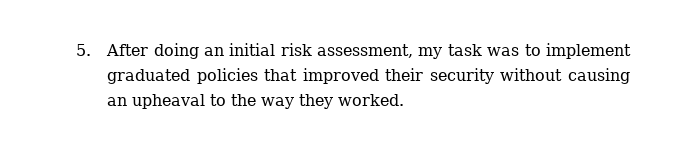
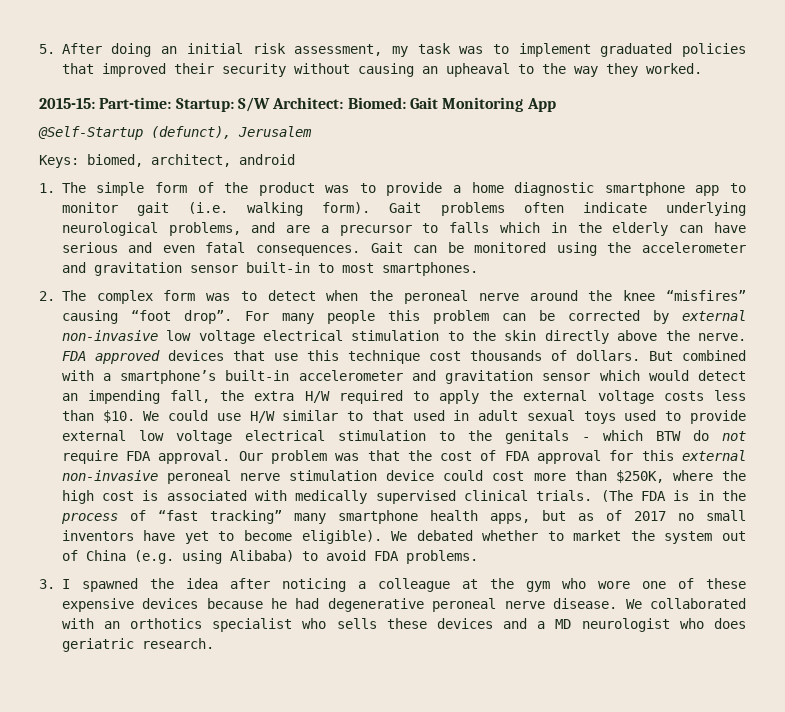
+ 2015-15: Part-time: Startup: S/W Architect: Biomed: Gait Monitoring App
+ @Self-Startup (defunct), Jerusalem
+ Keys: biomed, architect, android
+ 1. The simple form of the product was to provide a home diagnostic smartphone app to monitor gait (i.e. walking form). Gait problems often indicate underlying neurological problems, and are a precursor to falls which in the elderly can have serious and even fatal consequences. Gait can be monitored using the accelerometer and gravitation sensor built-in to most smartphones.
+ 2. The complex form was to detect when the peroneal nerve around the knee “misfires” causing “foot drop”. For many people this problem can be corrected by external non-invasive low voltage electrical stimulation to the skin directly above the nerve. FDA approved devices that use this technique cost thousands of dollars. But combined with a smartphone’s built-in accelerometer and gravitation sensor which would detect an impending fall, the extra H/W required to apply the external voltage costs less than $10. We could use H/W similar to that used in adult sexual toys used to provide external low voltage electrical stimulation to the genitals - which BTW do not require FDA approval. Our problem was that the cost of FDA approval for this external non-invasive peroneal nerve stimulation device could cost more than $250K, where the high cost is associated with medically supervised clinical trials. (The FDA is in the process of “fast tracking” many smartphone health apps, but as of 2017 no small inventors have yet to become eligible). We debated whether to market the system out of China (e.g. using Alibaba) to avoid FDA problems.
+ 3. I spawned the idea after noticing a colleague at the gym who wore one of these expensive devices because he had degenerative peroneal nerve disease. We collaborated with an orthotics specialist who sells these devices and a MD neurologist who does geriatric research.

